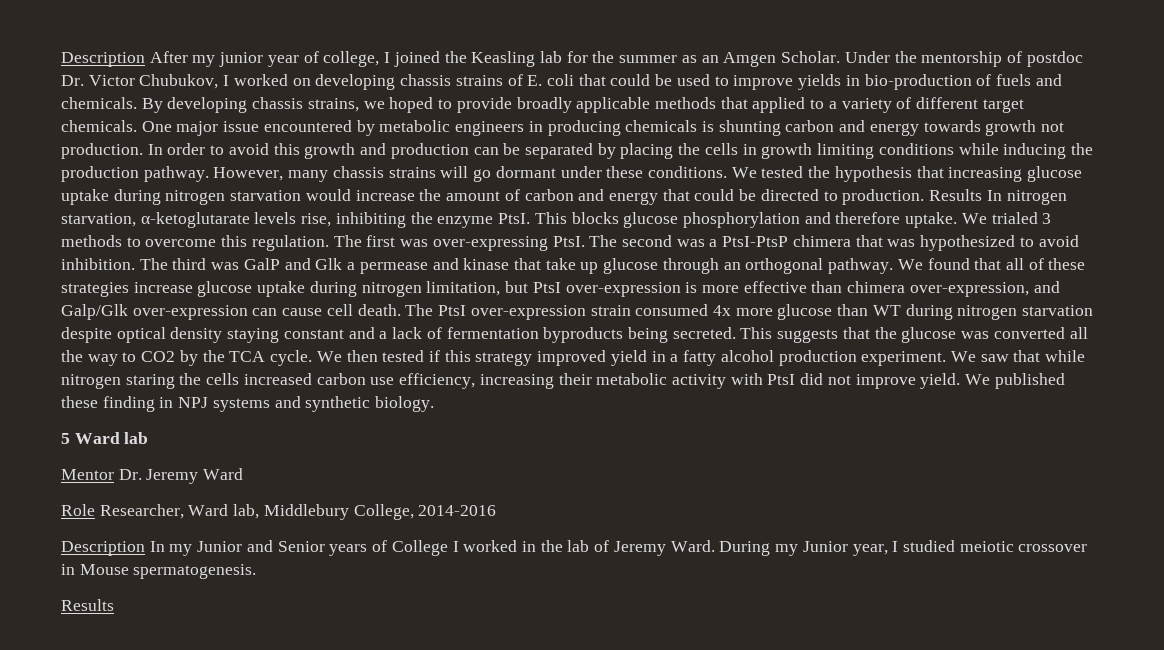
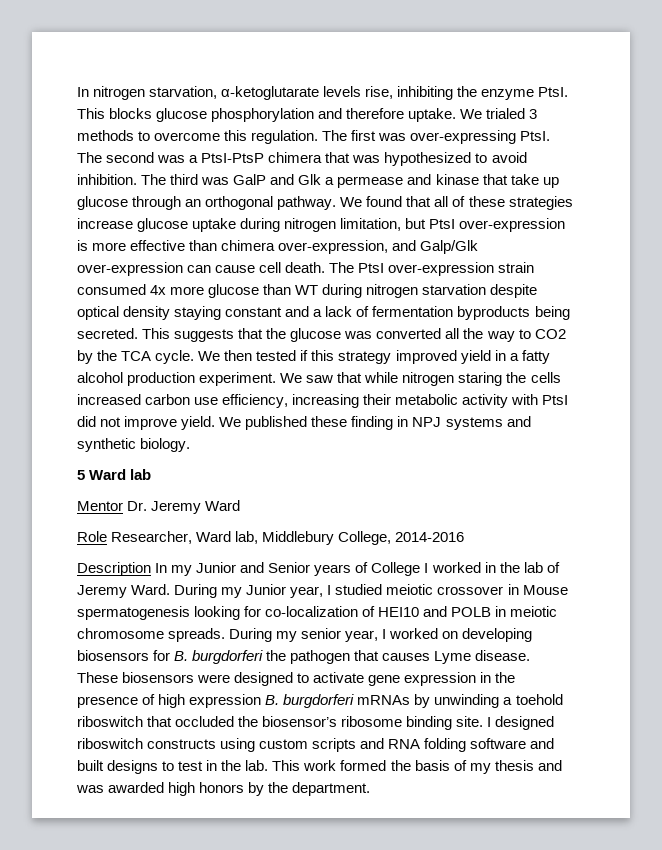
- Description After my junior year of college, I joined the Keasling lab for the summer as an Amgen Scholar. Under the mentorship of postdoc Dr. Victor Chubukov, I worked on developing chassis strains of E. coli that could be used to improve yields in bio-production of fuels and chemicals. By developing chassis strains, we hoped to provide broadly applicable methods that applied to a variety of different target chemicals. One major issue encountered by metabolic engineers in producing chemicals is shunting carbon and energy towards growth not production. In order to avoid this growth and production can be separated by placing the cells in growth limiting conditions while inducing the production pathway. However, many chassis strains will go dormant under these conditions. We tested the hypothesis that increasing glucose uptake during nitrogen starvation would increase the amount of carbon and energy that could be directed to production. Results In nitrogen starvation, α-ketoglutarate levels rise, inhibiting the enzyme PtsI.
+ In nitrogen starvation, α-ketoglutarate levels rise, inhibiting the enzyme PtsI.
- During my Junior year, I studied meiotic crossover in Mouse spermatogenesis.
- Results
+ During my Junior year, I studied meiotic crossover in Mouse spermatogenesis looking for co-localization of HEI10 and POLB in meiotic chromosome spreads. During my senior year, I worked on developing biosensors for B. burgdorferi the pathogen that causes Lyme disease. These biosensors were designed to activate gene expression in the presence of high expression B. burgdorferi mRNAs by unwinding a toehold riboswitch that occluded the biosensor’s ribosome binding site. I designed riboswitch constructs using custom scripts and RNA folding software and built designs to test in the lab. This work formed the basis of my thesis and was awarded high honors by the department.

